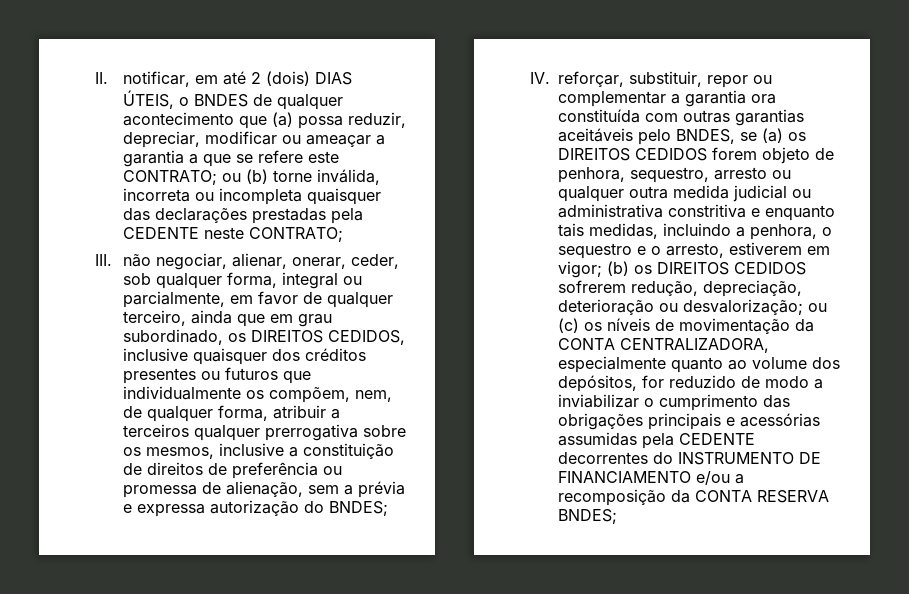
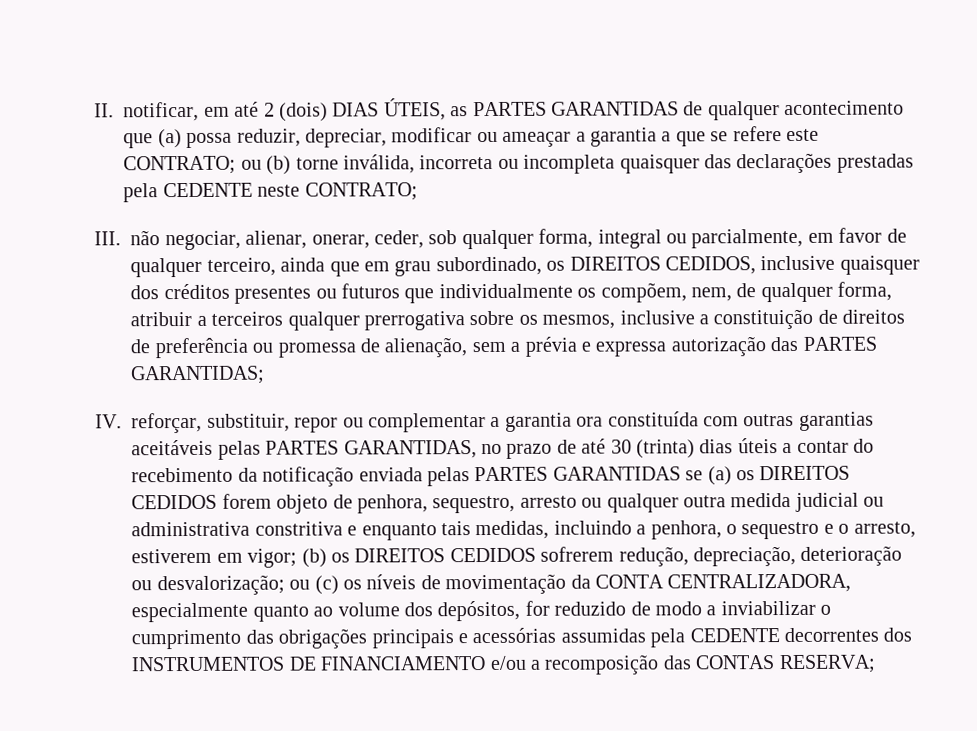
- II. notificar, em até 2 (dois) DIAS ÚTEIS, o BNDES de qualquer acontecimento que (a) possa reduzir, depreciar, modificar ou ameaçar a garantia a que se refere este CONTRATO; ou (b) torne inválida, incorreta ou incompleta quaisquer das declarações prestadas pela CEDENTE neste CONTRATO;
+ II. notificar, em até 2 (dois) DIAS ÚTEIS, as PARTES GARANTIDAS de qualquer acontecimento que (a) possa reduzir, depreciar, modificar ou ameaçar a garantia a que se refere este CONTRATO; ou (b) torne inválida, incorreta ou incompleta quaisquer das declarações prestadas pela CEDENTE neste CONTRATO;
- III. não negociar, alienar, onerar, ceder, sob qualquer forma, integral ou parcialmente, em favor de qualquer terceiro, ainda que em grau subordinado, os DIREITOS CEDIDOS, inclusive quaisquer dos créditos presentes ou futuros que individualmente os compõem, nem, de qualquer forma, atribuir a terceiros qualquer prerrogativa sobre os mesmos, inclusive a constituição de direitos de preferência ou promessa de alienação, sem a prévia e expressa autorização do BNDES;
+ III. não negociar, alienar, onerar, ceder, sob qualquer forma, integral ou parcialmente, em favor de qualquer terceiro, ainda que em grau subordinado, os DIREITOS CEDIDOS, inclusive quaisquer dos créditos presentes ou futuros que individualmente os compõem, nem, de qualquer forma, atribuir a terceiros qualquer prerrogativa sobre os mesmos, inclusive a constituição de direitos de preferência ou promessa de alienação, sem a prévia e expressa autorização das PARTES GARANTIDAS;
- IV. reforçar, substituir, repor ou complementar a garantia ora constituída com outras garantias aceitáveis pelo BNDES, se (a) os DIREITOS CEDIDOS forem objeto de penhora, sequestro, arresto ou qualquer outra medida judicial ou administrativa constritiva e enquanto tais medidas, incluindo a penhora, o sequestro e o arresto, estiverem em vigor;
+ IV. reforçar, substituir, repor ou complementar a garantia ora constituída com outras garantias aceitáveis pelas PARTES GARANTIDAS, no prazo de até 30 (trinta) dias úteis a contar do recebimento da notificação enviada pelas PARTES GARANTIDAS se (a) os DIREITOS CEDIDOS forem objeto de penhora, sequestro, arresto ou qualquer outra medida judicial ou administrativa constritiva e enquanto tais medidas, incluindo a penhora, o sequestro e o arresto, estiverem em vigor;
- ou (c) os níveis de movimentação da CONTA CENTRALIZADORA, especialmente quanto ao volume dos depósitos, for reduzido de modo a inviabilizar o cumprimento das obrigações principais e acessórias assumidas pela CEDENTE decorrentes do INSTRUMENTO DE FINANCIAMENTO e/ou a recomposição da CONTA RESERVA BNDES;
+ ou (c) os níveis de movimentação da CONTA CENTRALIZADORA, especialmente quanto ao volume dos depósitos, for reduzido de modo a inviabilizar o cumprimento das obrigações principais e acessórias assumidas pela CEDENTE decorrentes dos INSTRUMENTOS DE FINANCIAMENTO e/ou a recomposição das CONTAS RESERVA;

